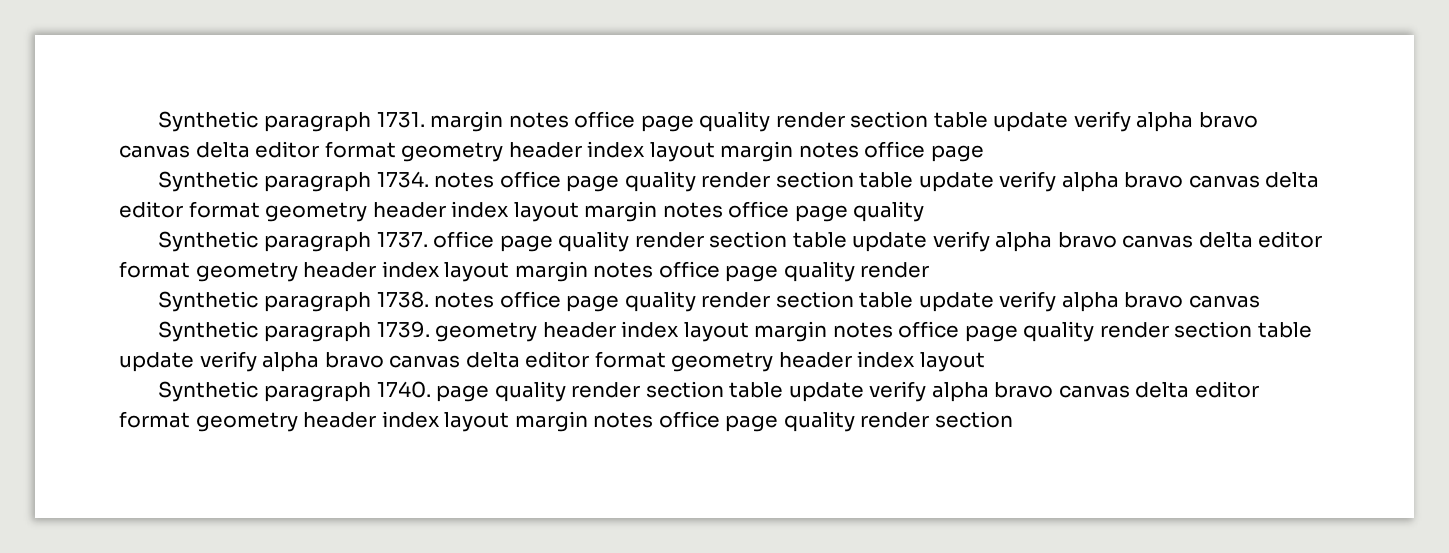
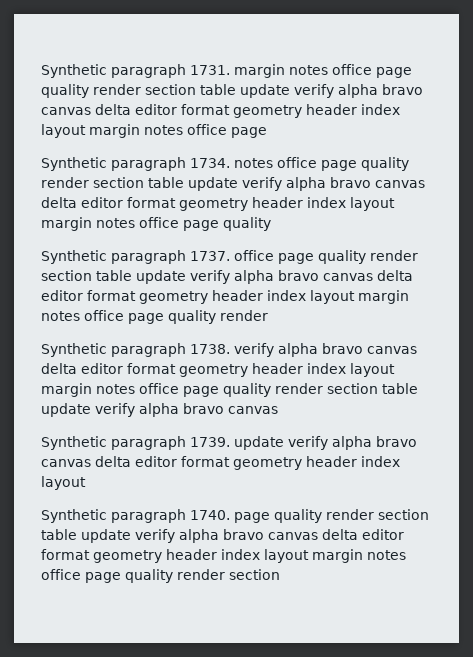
- Synthetic paragraph 1738. notes office page quality render section table update verify alpha bravo canvas
+ Synthetic paragraph 1738. verify alpha bravo canvas delta editor format geometry header index layout margin notes office page quality render section table update verify alpha bravo canvas
- Synthetic paragraph 1739. geometry header index layout margin notes office page quality render section table update verify alpha bravo canvas delta editor format geometry header index layout
+ Synthetic paragraph 1739. update verify alpha bravo canvas delta editor format geometry header index layout

